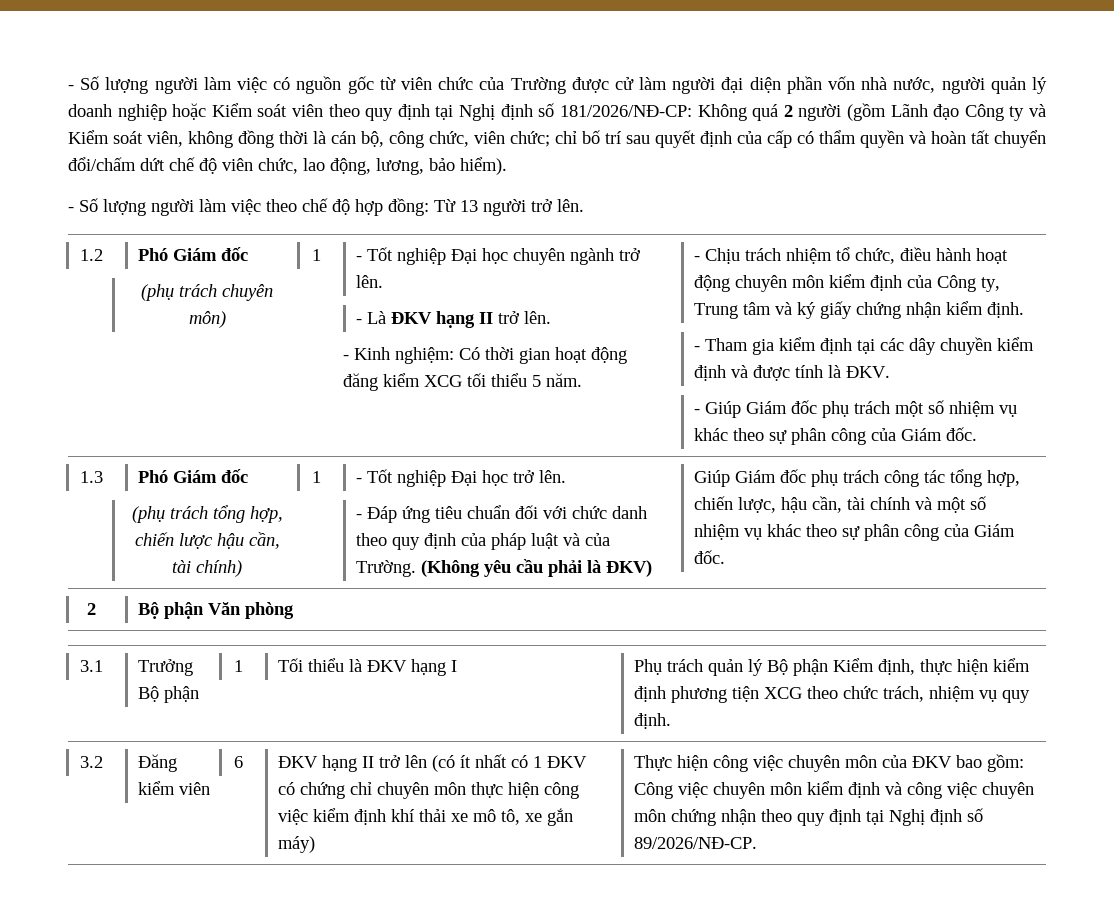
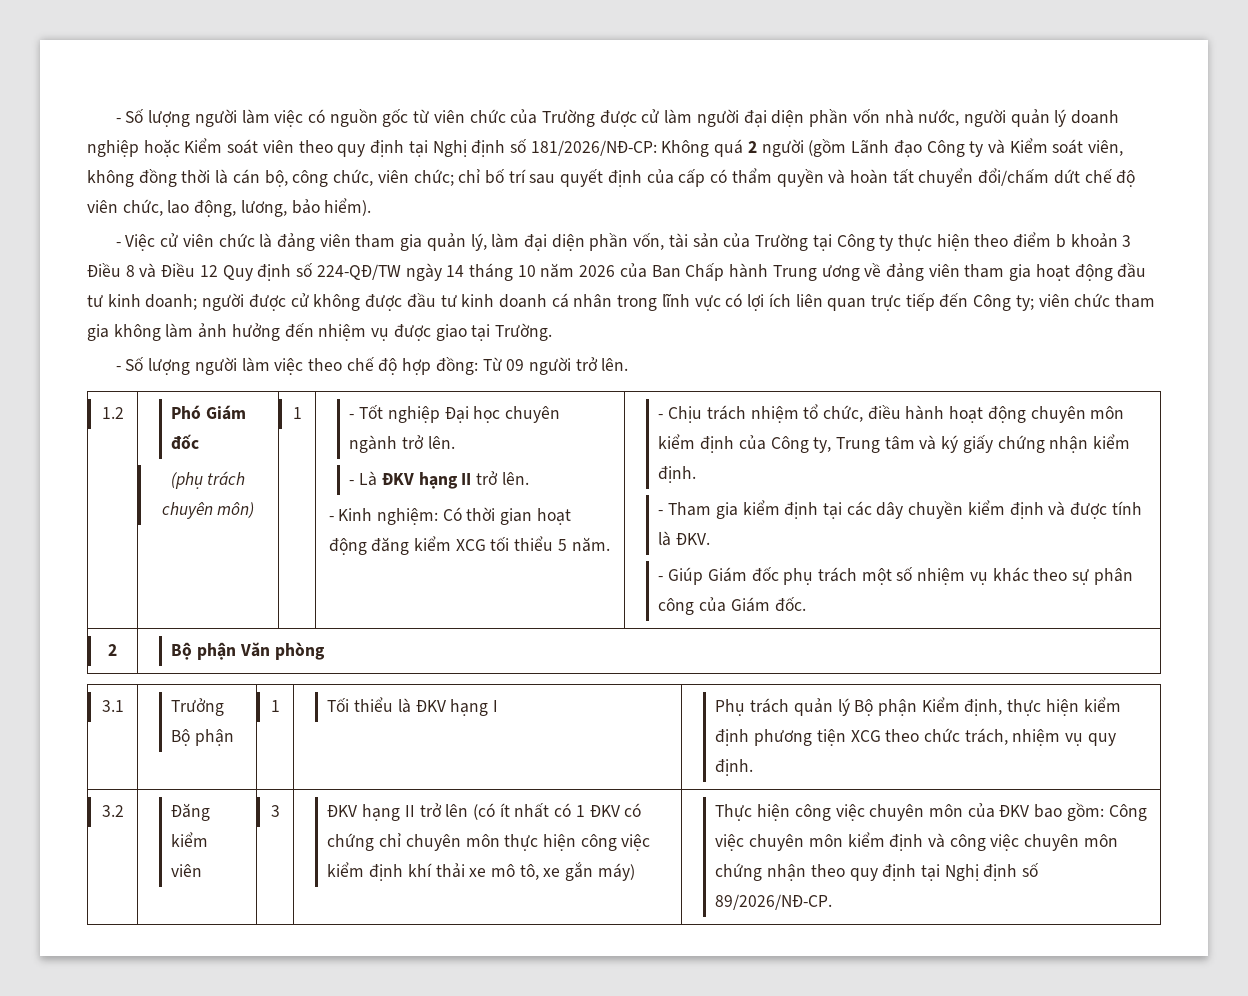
+ - Việc cử viên chức là đảng viên tham gia quản lý, làm đại diện phần vốn, tài sản của Trường tại Công ty thực hiện theo điểm b khoản 3 Điều 8 và Điều 12 Quy định số 224-QĐ/TW ngày 14 tháng 10 năm 2026 của Ban Chấp hành Trung ương về đảng viên tham gia hoạt động đầu tư kinh doanh; người được cử không được đầu tư kinh doanh cá nhân trong lĩnh vực có lợi ích liên quan trực tiếp đến Công ty; viên chức tham gia không làm ảnh hưởng đến nhiệm vụ được giao tại Trường.
- - Số lượng người làm việc theo chế độ hợp đồng: Từ 13 người trở lên.
+ - Số lượng người làm việc theo chế độ hợp đồng: Từ 09 người trở lên.
- 1.3 | Phó Giám đốc
- (phụ trách tổng hợp, chiến lược hậu cần, tài chính) | 1 | - Tốt nghiệp Đại học trở lên.
- - Đáp ứng tiêu chuẩn đối với chức danh theo quy định của pháp luật và của Trường. (Không yêu cầu phải là ĐKV) | Giúp Giám đốc phụ trách công tác tổng hợp, chiến lược, hậu cần, tài chính và một số nhiệm vụ khác theo sự phân công của Giám đốc.
- Đăng kiểm viên | 6
+ Đăng kiểm viên | 3

